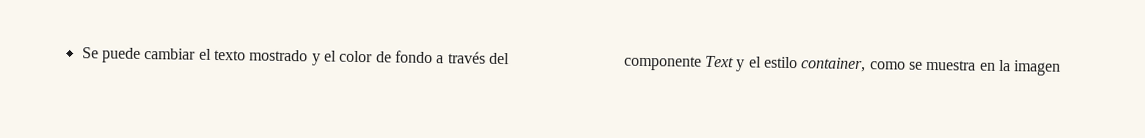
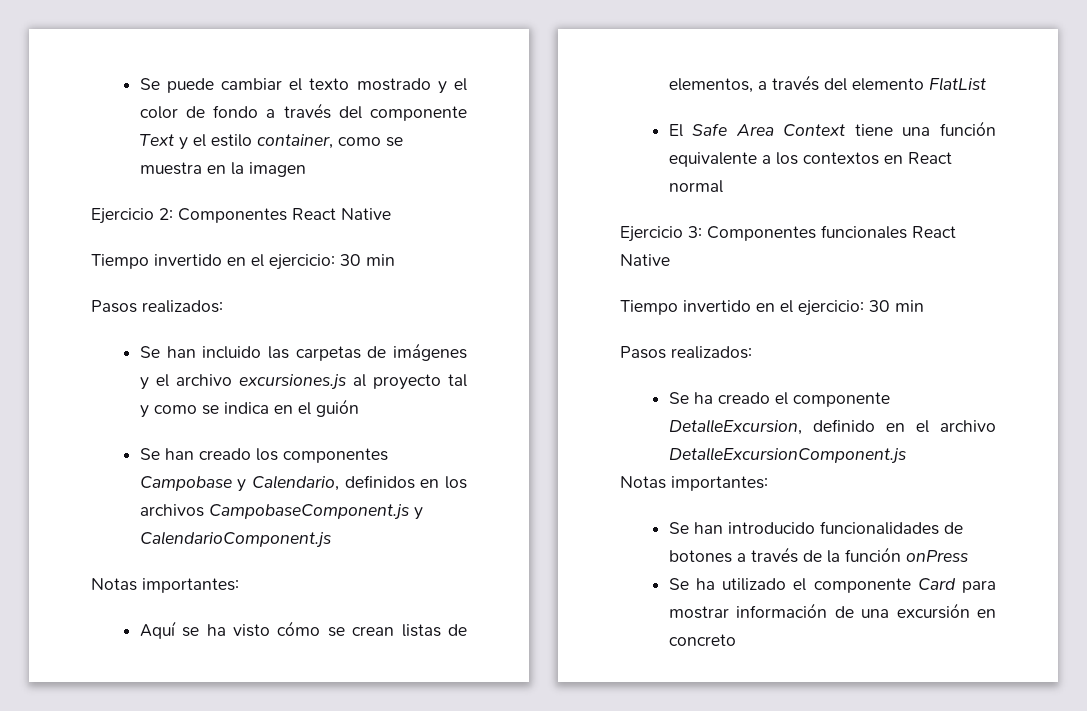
+ Ejercicio 2: Componentes React Native
+ Tiempo invertido en el ejercicio: 30 min
+ Pasos realizados:
+ Se han incluido las carpetas de imágenes y el archivo excursiones.js al proyecto tal y como se indica en el guión
+ Se han creado los componentes Campobase y Calendario, definidos en los archivos CampobaseComponent.js y CalendarioComponent.js
+ Notas importantes:
+ Aquí se ha visto cómo se crean listas de elementos, a través del elemento FlatList
+ El Safe Area Context tiene una función equivalente a los contextos en React normal
+ Ejercicio 3: Componentes funcionales React Native
+ Tiempo invertido en el ejercicio: 30 min
+ Pasos realizados:
+ Se ha creado el componente DetalleExcursion, definido en el archivo DetalleExcursionComponent.js
+ Notas importantes:
+ Se han introducido funcionalidades de botones a través de la función onPress
+ Se ha utilizado el componente Card para mostrar información de una excursión en concreto

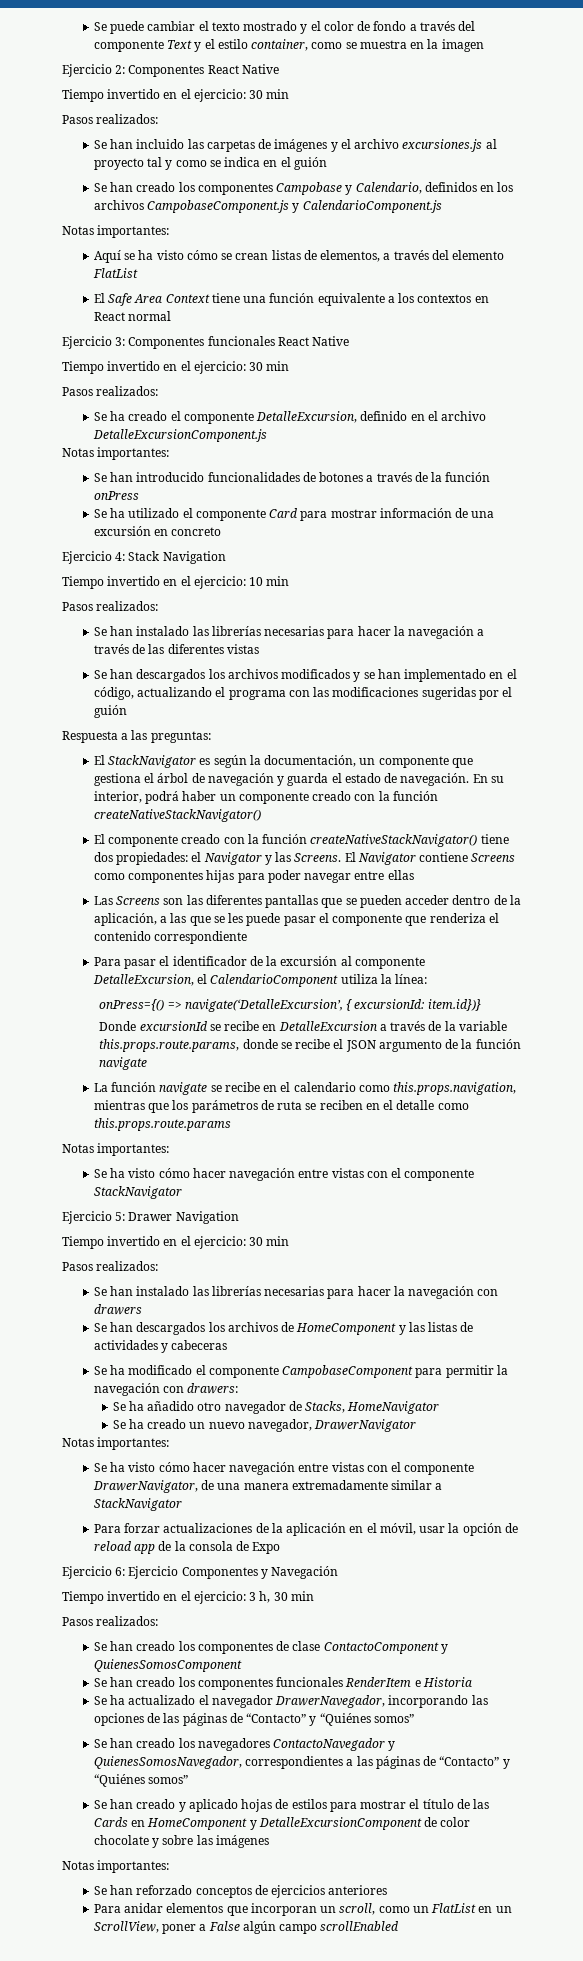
+ Ejercicio 4: Stack Navigation
+ Tiempo invertido en el ejercicio: 10 min
+ Pasos realizados:
+ Se han instalado las librerías necesarias para hacer la navegación a través de las diferentes vistas
+ Se han descargados los archivos modificados y se han implementado en el código, actualizando el programa con las modificaciones sugeridas por el guión
+ Respuesta a las preguntas:
+ El StackNavigator es según la documentación, un componente que gestiona el árbol de navegación y guarda el estado de navegación. En su interior, podrá haber un componente creado con la función createNativeStackNavigator()
+ El componente creado con la función createNativeStackNavigator() tiene dos propiedades: el Navigator y las Screens. El Navigator contiene Screens como componentes hijas para poder navegar entre ellas
+ Las Screens son las diferentes pantallas que se pueden acceder dentro de la aplicación, a las que se les puede pasar el componente que renderiza el contenido correspondiente
+ Para pasar el identificador de la excursión al componente DetalleExcursion, el CalendarioComponent utiliza la línea:
+ onPress={() => navigate(‘DetalleExcursion’, { excursionId: item.id})}
+ Donde excursionId se recibe en DetalleExcursion a través de la variable this.props.route.params, donde se recibe el JSON argumento de la función navigate
+ La función navigate se recibe en el calendario como this.props.navigation, mientras que los parámetros de ruta se reciben en el detalle como this.props.route.params
+ Notas importantes:
+ Se ha visto cómo hacer navegación entre vistas con el componente StackNavigator
+ Ejercicio 5: Drawer Navigation
+ Tiempo invertido en el ejercicio: 30 min
+ Pasos realizados:
+ Se han instalado las librerías necesarias para hacer la navegación con drawers
+ Se han descargados los archivos de HomeComponent y las listas de actividades y cabeceras
+ Se ha modificado el componente CampobaseComponent para permitir la navegación con drawers:
+ Se ha añadido otro navegador de Stacks, HomeNavigator
+ Se ha creado un nuevo navegador, DrawerNavigator
+ Notas importantes:
+ Se ha visto cómo hacer navegación entre vistas con el componente DrawerNavigator, de una manera extremadamente similar a StackNavigator
+ Para forzar actualizaciones de la aplicación en el móvil, usar la opción de reload app de la consola de Expo
+ Ejercicio 6: Ejercicio Componentes y Navegación
+ Tiempo invertido en el ejercicio: 3 h, 30 min
+ Pasos realizados:
+ Se han creado los componentes de clase ContactoComponent y QuienesSomosComponent
+ Se han creado los componentes funcionales RenderItem e Historia
+ Se ha actualizado el navegador DrawerNavegador, incorporando las opciones de las páginas de “Contacto” y “Quiénes somos”
+ Se han creado los navegadores ContactoNavegador y QuienesSomosNavegador, correspondientes a las páginas de “Contacto” y “Quiénes somos”
+ Se han creado y aplicado hojas de estilos para mostrar el título de las Cards en HomeComponent y DetalleExcursionComponent de color chocolate y sobre las imágenes
+ Notas importantes:
+ Se han reforzado conceptos de ejercicios anteriores
+ Para anidar elementos que incorporan un scroll, como un FlatList en un ScrollView, poner a False algún campo scrollEnabled

